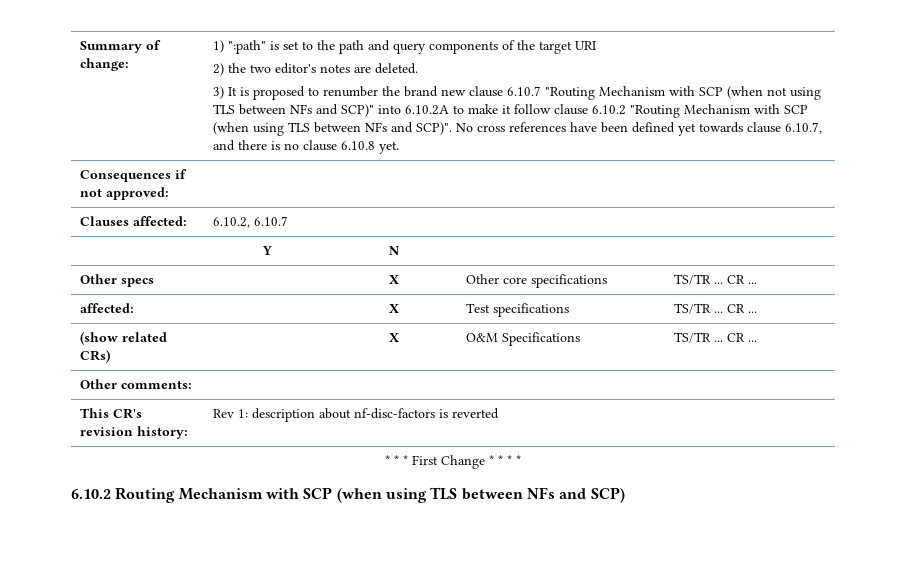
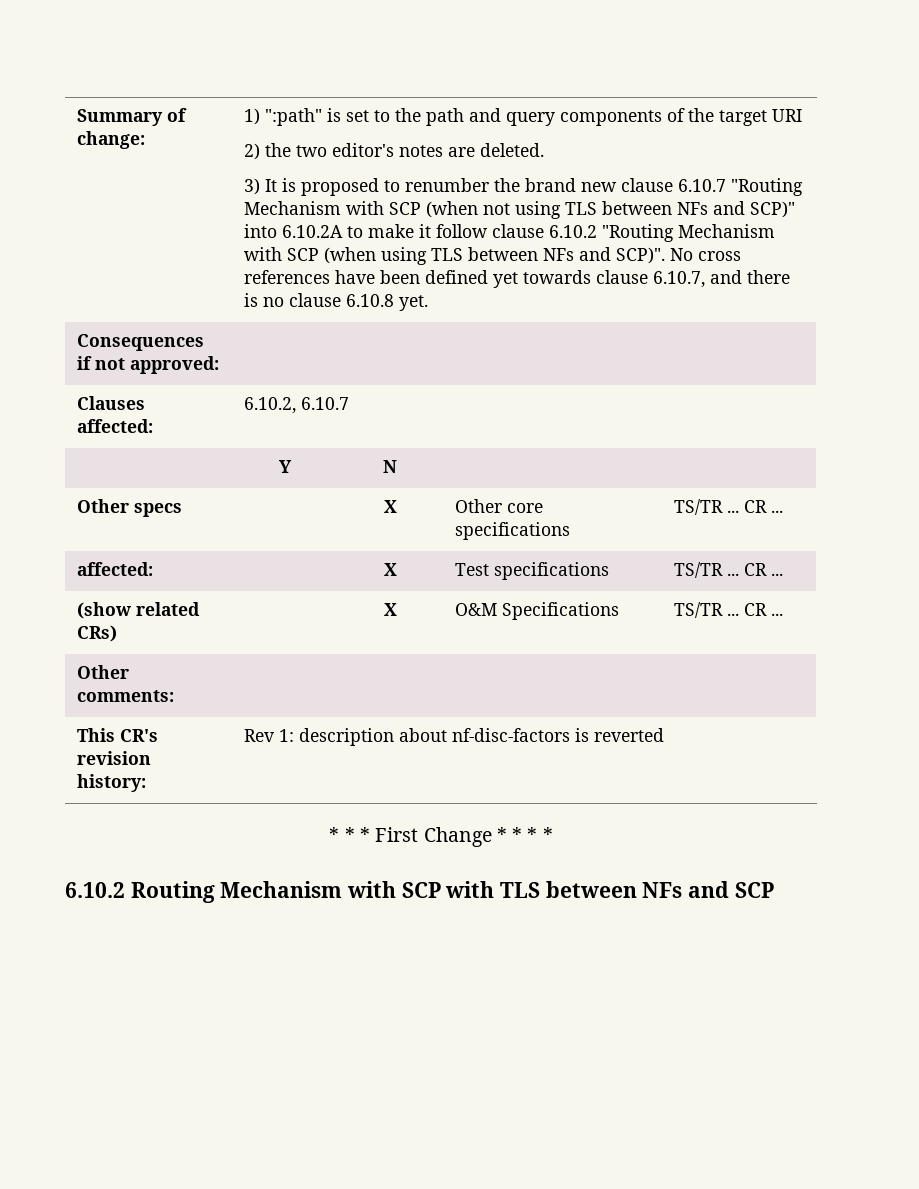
- 6.10.2 Routing Mechanism with SCP (when using TLS between NFs and SCP)
+ 6.10.2 Routing Mechanism with SCP with TLS between NFs and SCP

